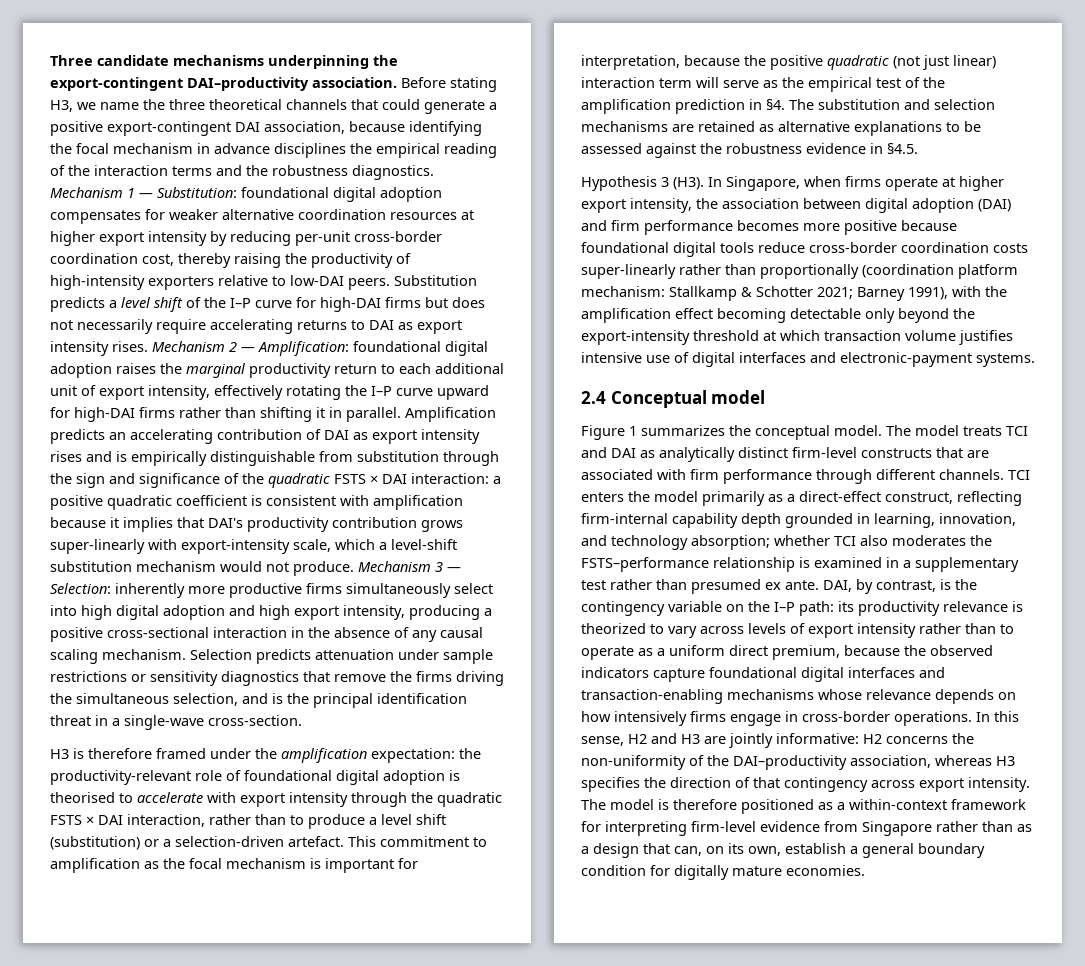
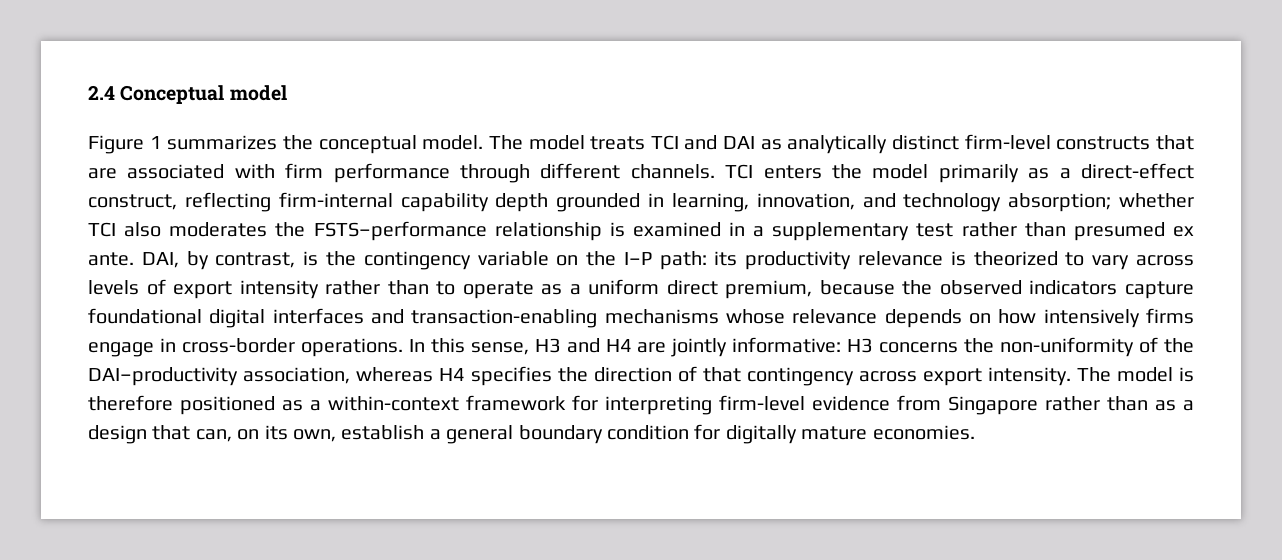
- Three candidate mechanisms underpinning the export-contingent DAI–productivity association. Before stating H3, we name the three theoretical channels that could generate a positive export-contingent DAI association, because identifying the focal mechanism in advance disciplines the empirical reading of the interaction terms and the robustness diagnostics. Mechanism 1 — Substitution: foundational digital adoption compensates for weaker alternative coordination resources at higher export intensity by reducing per-unit cross-border coordination cost, thereby raising the productivity of high-intensity exporters relative to low-DAI peers. Substitution predicts a level shift of the I–P curve for high-DAI firms but does not necessarily require accelerating returns to DAI as export intensity rises. Mechanism 2 — Amplification: foundational digital adoption raises the marginal productivity return to each additional unit of export intensity, effectively rotating the I–P curve upward for high-DAI firms rather than shifting it in parallel. Amplification predicts an accelerating contribution of DAI as export intensity rises and is empirically distinguishable from substitution through the sign and significance of the quadratic FSTS × DAI interaction: a positive quadratic coefficient is consistent with amplification because it implies that DAI's productivity contribution grows super-linearly with export-intensity scale, which a level-shift substitution mechanism would not produce. Mechanism 3 — Selection: inherently more productive firms simultaneously select into high digital adoption and high export intensity, producing a positive cross-sectional interaction in the absence of any causal scaling mechanism. Selection predicts attenuation under sample restrictions or sensitivity diagnostics that remove the firms driving the simultaneous selection, and is the principal identification threat in a single-wave cross-section.
- H3 is therefore framed under the amplification expectation: the productivity-relevant role of foundational digital adoption is theorised to accelerate with export intensity through the quadratic FSTS × DAI interaction, rather than to produce a level shift (substitution) or a selection-driven artefact. This commitment to amplification as the focal mechanism is important for interpretation, because the positive quadratic (not just linear) interaction term will serve as the empirical test of the amplification prediction in §4. The substitution and selection mechanisms are retained as alternative explanations to be assessed against the robustness evidence in §4.5.
- Hypothesis 3 (H3). In Singapore, when firms operate at higher export intensity, the association between digital adoption (DAI) and firm performance becomes more positive because foundational digital tools reduce cross-border coordination costs super-linearly rather than proportionally (coordination platform mechanism: Stallkamp & Schotter 2021; Barney 1991), with the amplification effect becoming detectable only beyond the export-intensity threshold at which transaction volume justifies intensive use of digital interfaces and electronic-payment systems.
- In this sense, H2 and H3 are jointly informative: H2 concerns the non-uniformity of the DAI–productivity association, whereas H3 specifies the direction of that contingency across export intensity.
+ In this sense, H3 and H4 are jointly informative: H3 concerns the non-uniformity of the DAI–productivity association, whereas H4 specifies the direction of that contingency across export intensity.

